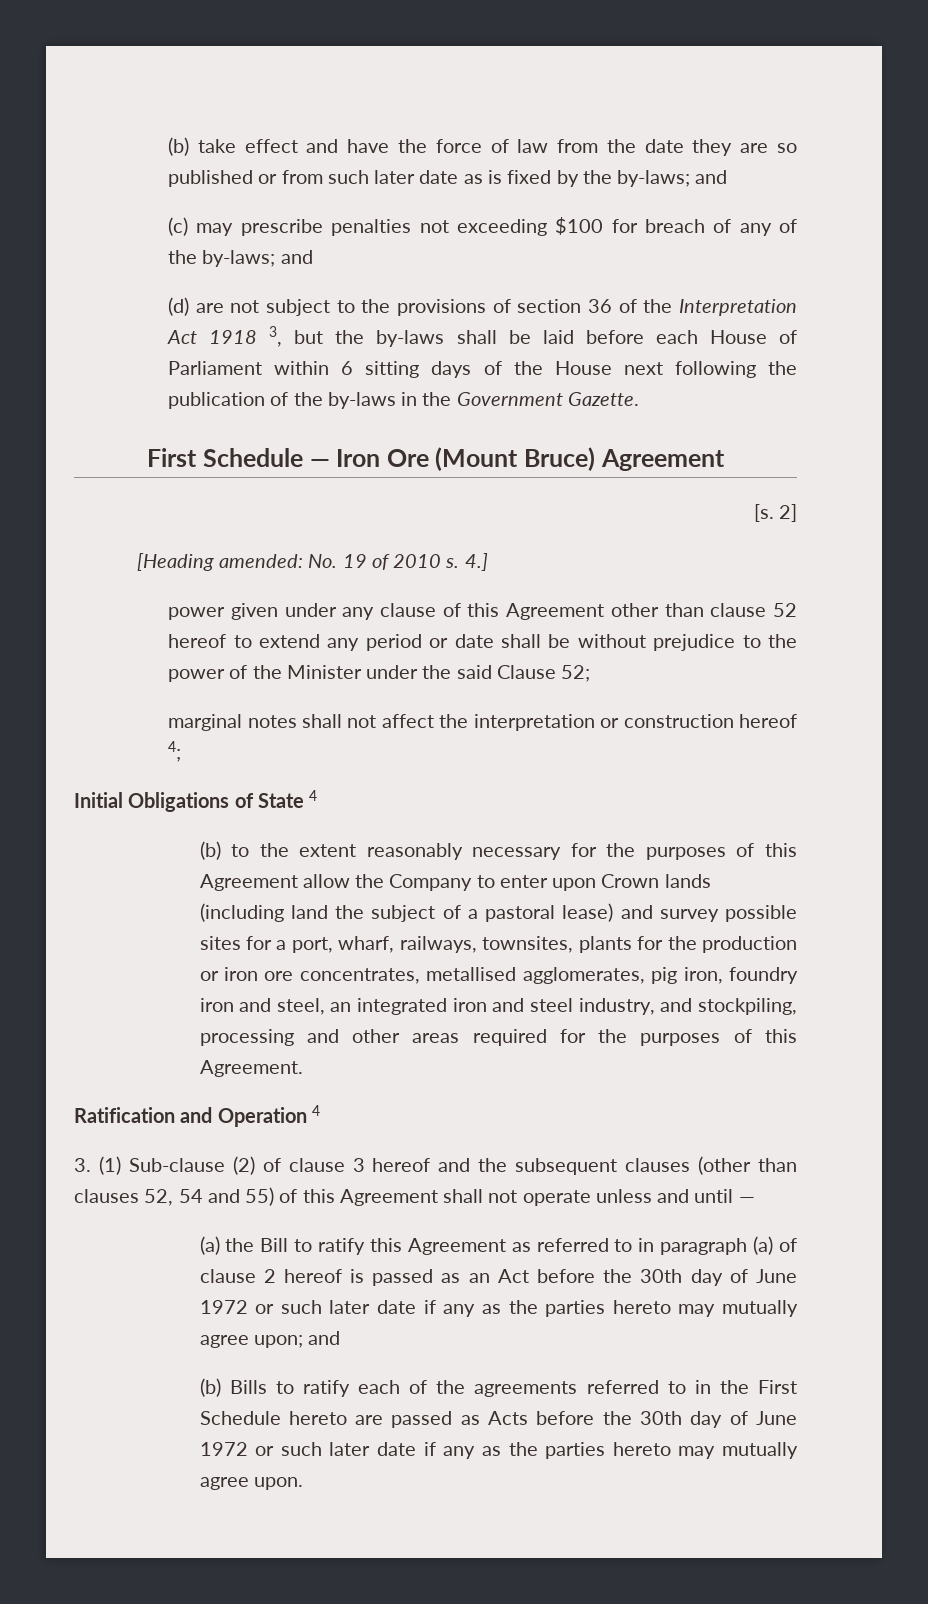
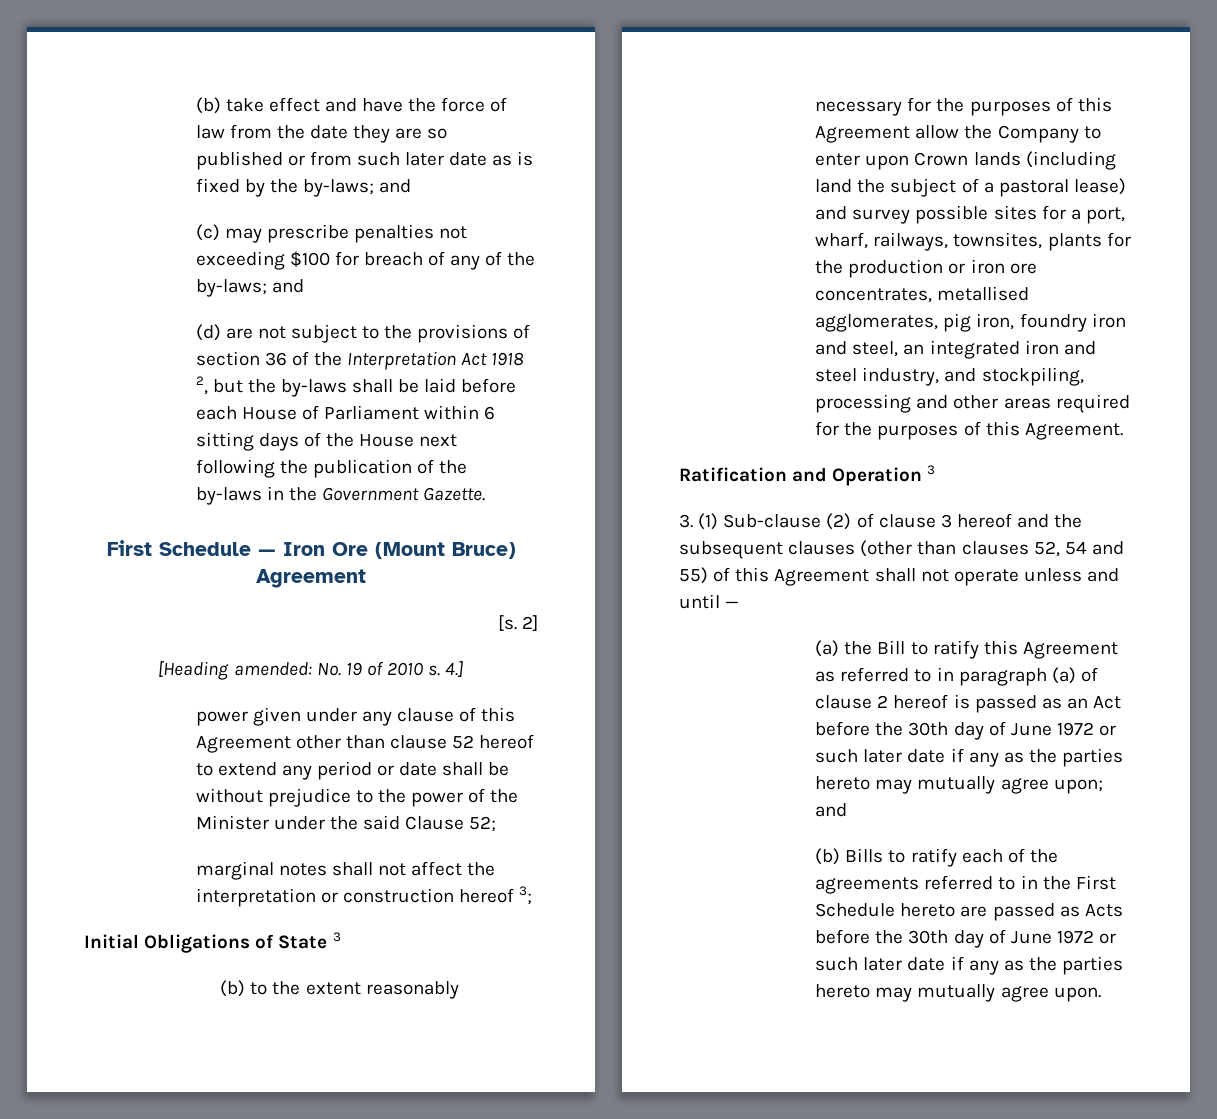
- (d) are not subject to the provisions of section 36 of the Interpretation Act 1918 3, but the by-laws shall be laid before each House of Parliament within 6 sitting days of the House next following the publication of the by-laws in the Government Gazette.
+ (d) are not subject to the provisions of section 36 of the Interpretation Act 1918 2, but the by-laws shall be laid before each House of Parliament within 6 sitting days of the House next following the publication of the by-laws in the Government Gazette.
- marginal notes shall not affect the interpretation or construction hereof 4;
+ marginal notes shall not affect the interpretation or construction hereof 3;
- Initial Obligations of State 4
+ Initial Obligations of State 3
- Ratification and Operation 4
+ Ratification and Operation 3

